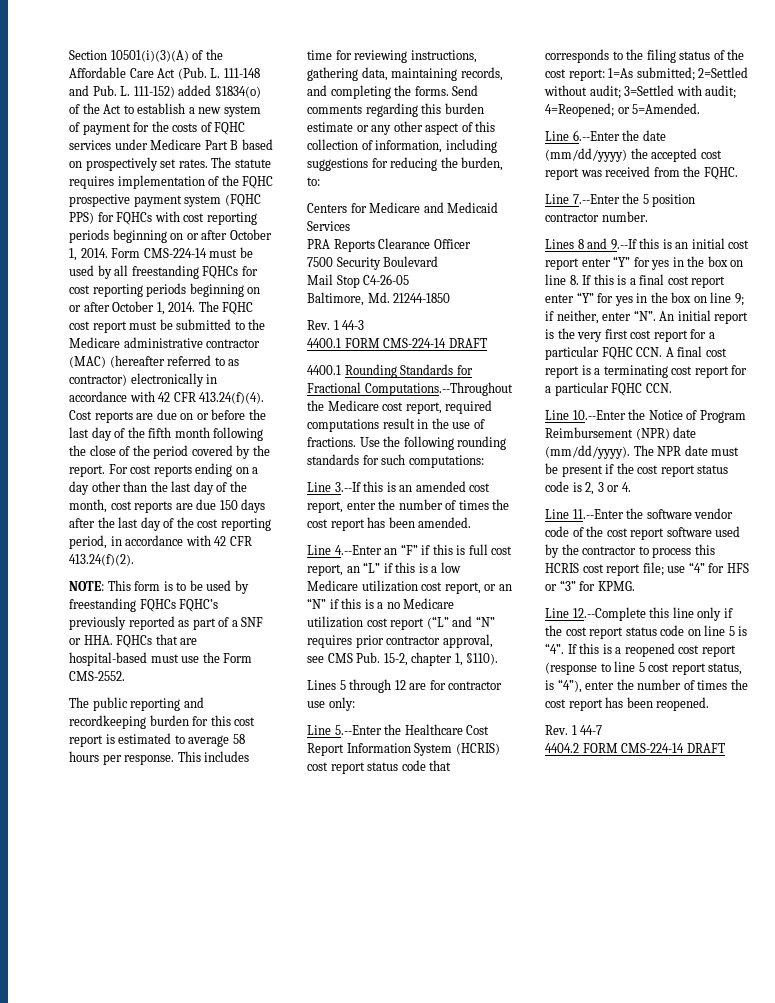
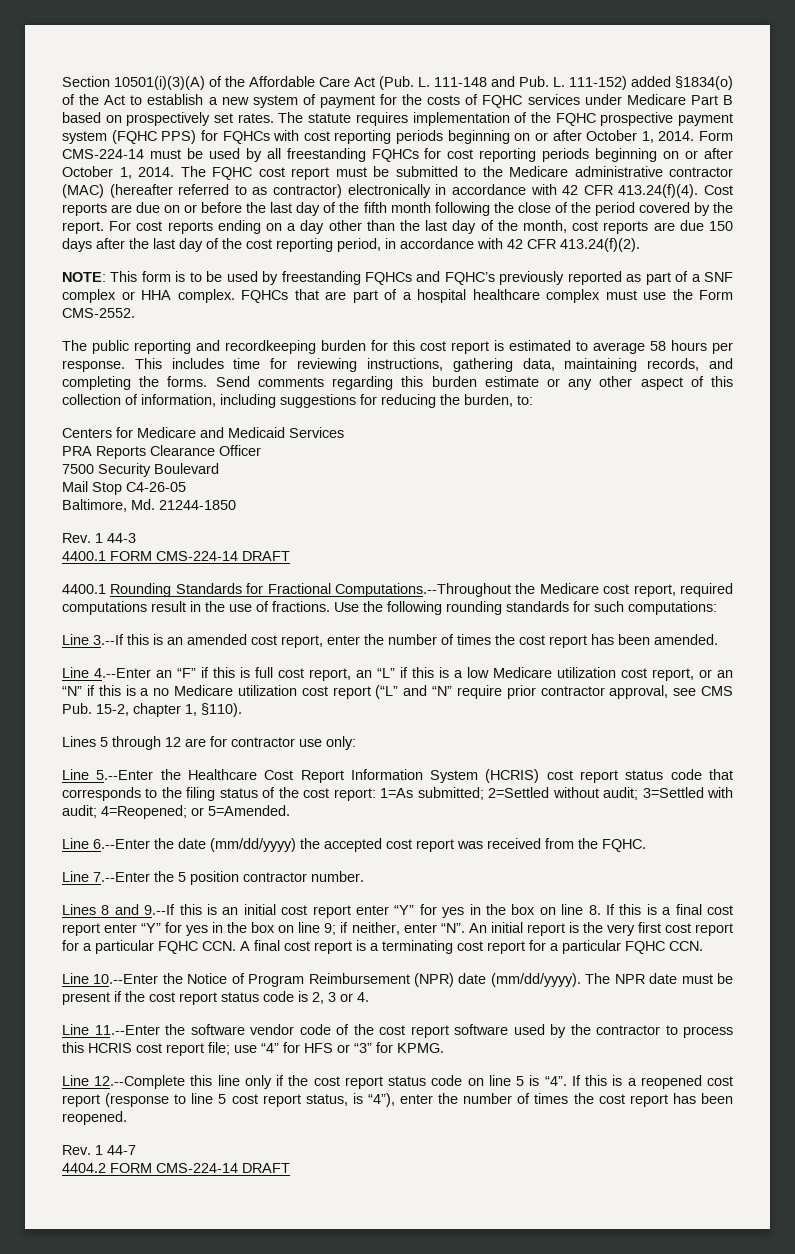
- NOTE: This form is to be used by freestanding FQHCs FQHC’s previously reported as part of a SNF or HHA. FQHCs that are hospital-based must use the Form CMS-2552.
+ NOTE: This form is to be used by freestanding FQHCs and FQHC’s previously reported as part of a SNF complex or HHA complex. FQHCs that are part of a hospital healthcare complex must use the Form CMS-2552.
- Line 4.--Enter an “F” if this is full cost report, an “L” if this is a low Medicare utilization cost report, or an “N” if this is a no Medicare utilization cost report (“L” and “N” requires prior contractor approval, see CMS Pub. 15-2, chapter 1, §110).
+ Line 4.--Enter an “F” if this is full cost report, an “L” if this is a low Medicare utilization cost report, or an “N” if this is a no Medicare utilization cost report (“L” and “N” require prior contractor approval, see CMS Pub. 15-2, chapter 1, §110).

